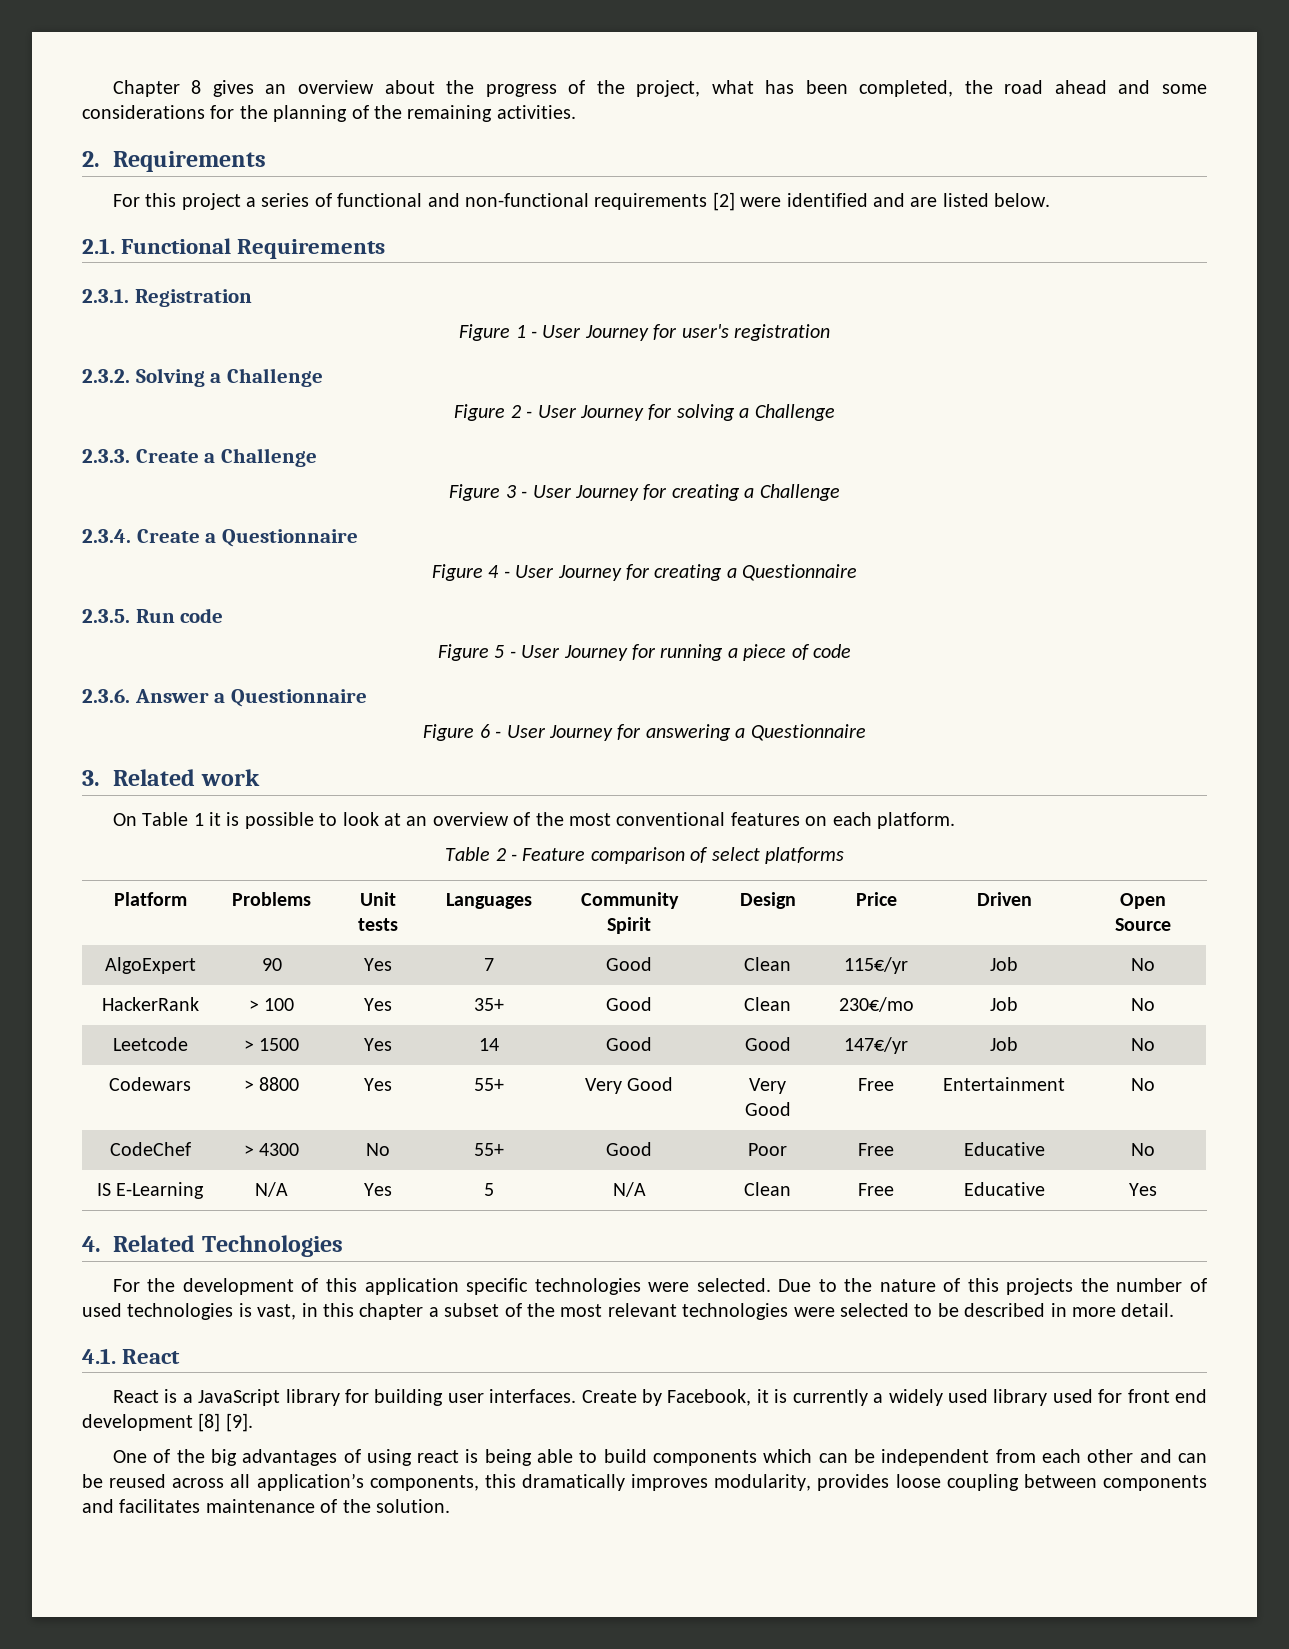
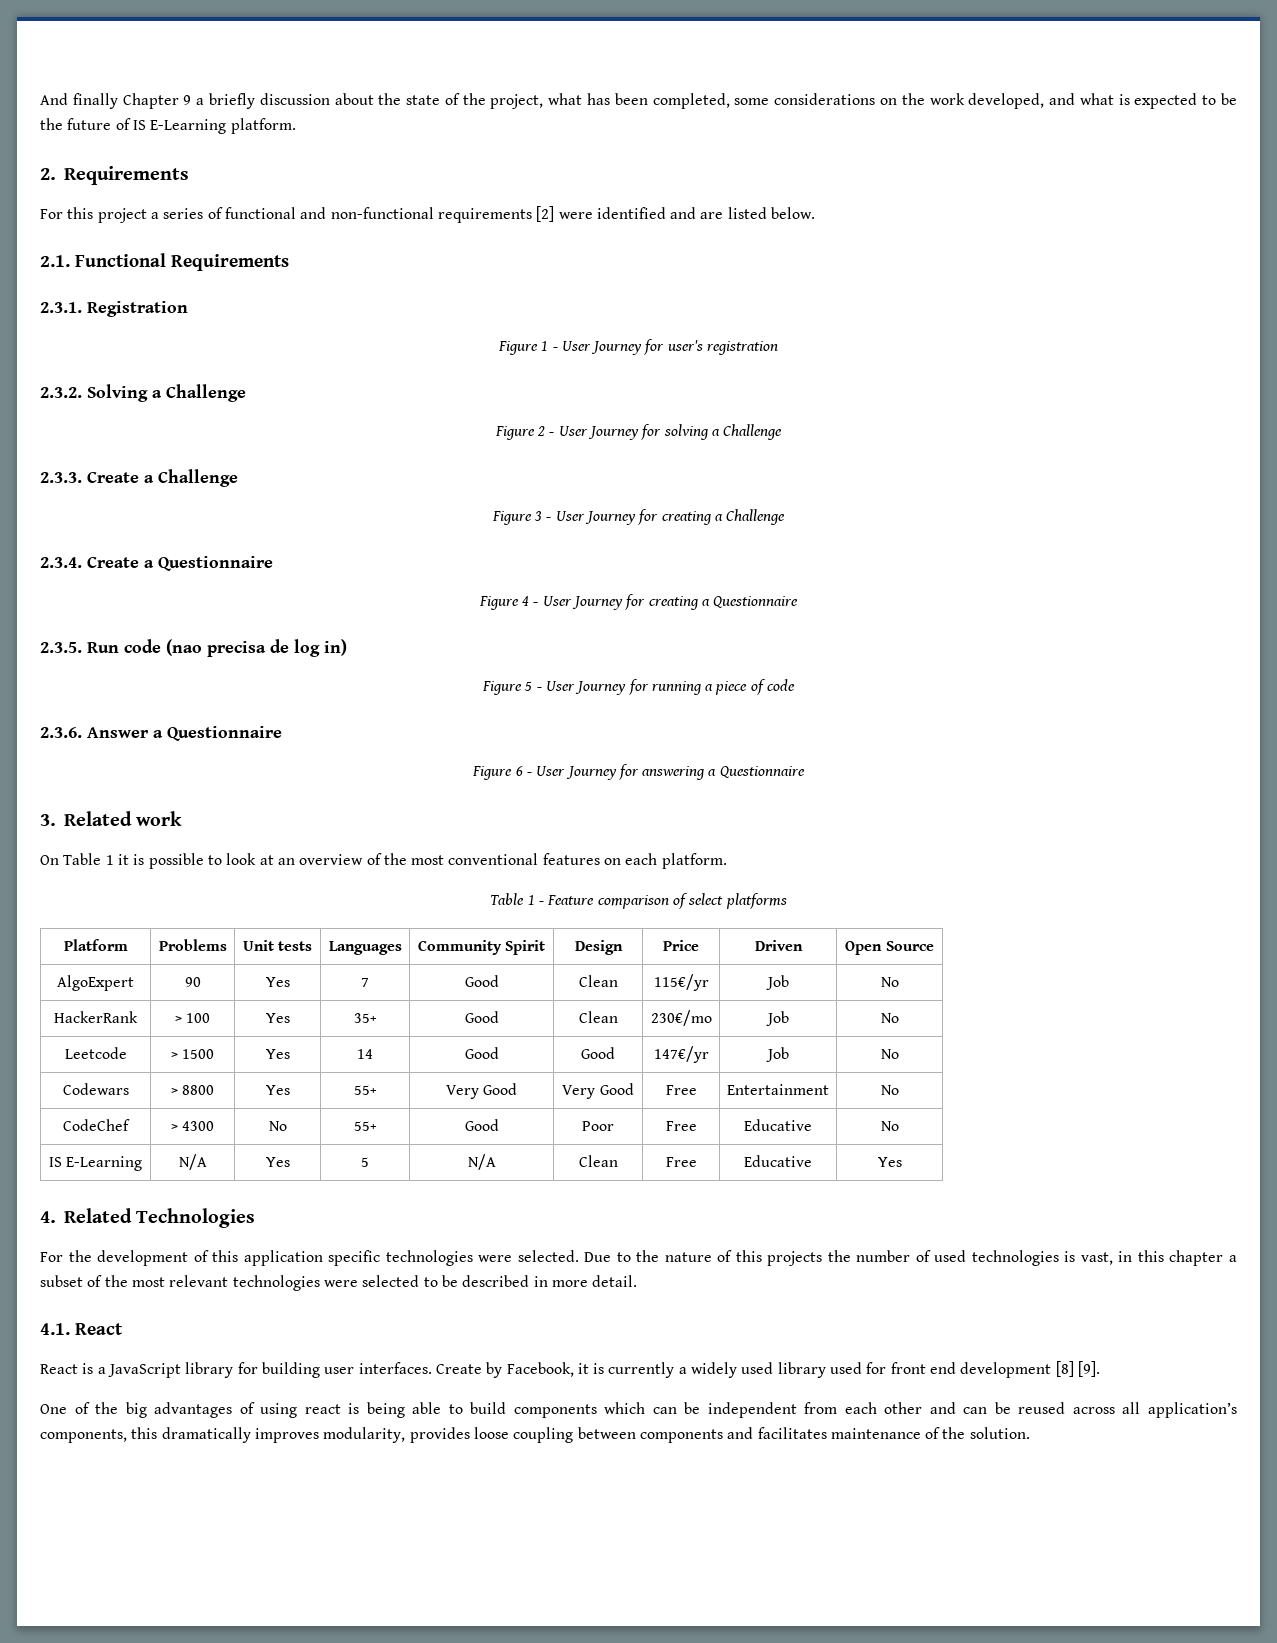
- Chapter 8 gives an overview about the progress of the project, what has been completed, the road ahead and some considerations for the planning of the remaining activities.
+ And finally Chapter 9 a briefly discussion about the state of the project, what has been completed, some considerations on the work developed, and what is expected to be the future of IS E-Learning platform.
- 2.3.5. Run code
+ 2.3.5. Run code (nao precisa de log in)
- Table 2 - Feature comparison of select platforms
+ Table 1 - Feature comparison of select platforms

